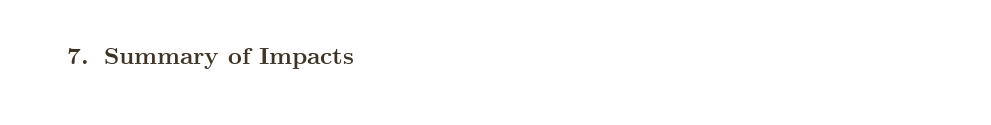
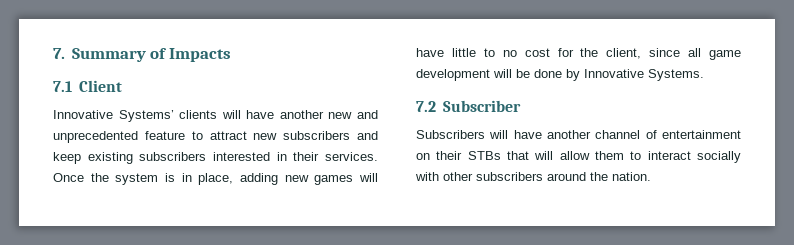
+ 7.1 Client
+ Innovative Systems’ clients will have another new and unprecedented feature to attract new subscribers and keep existing subscribers interested in their services. Once the system is in place, adding new games will have little to no cost for the client, since all game development will be done by Innovative Systems.
+ 7.2 Subscriber
+ Subscribers will have another channel of entertainment on their STBs that will allow them to interact socially with other subscribers around the nation.

